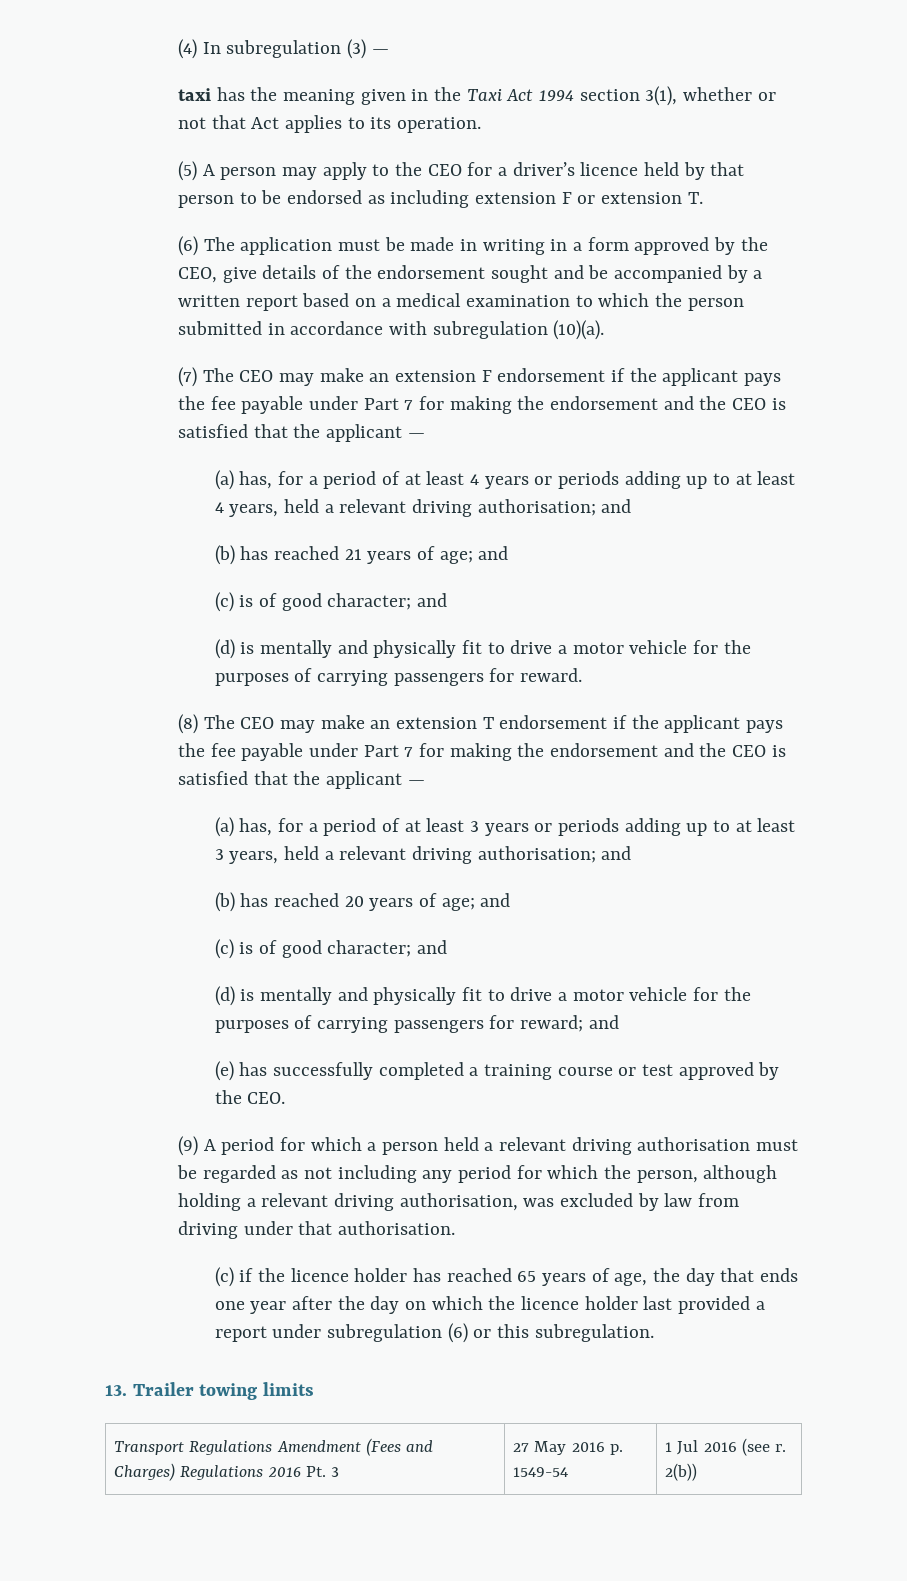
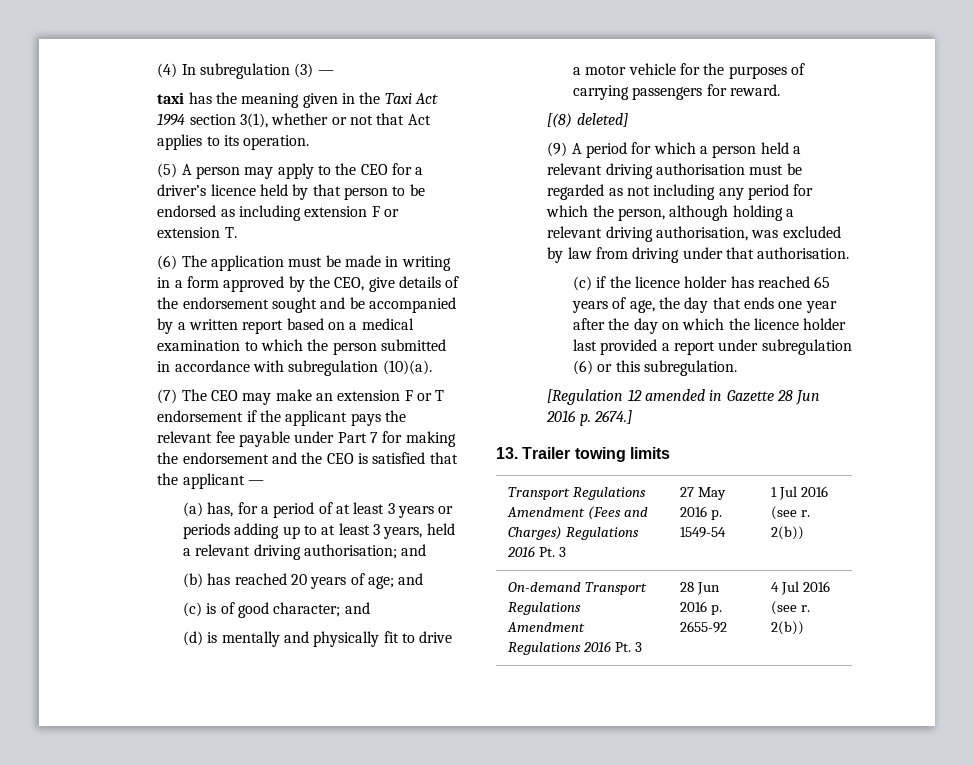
- (7) The CEO may make an extension F endorsement if the applicant pays the fee payable under Part 7 for making the endorsement and the CEO is satisfied that the applicant —
- (a) has, for a period of at least 4 years or periods adding up to at least 4 years, held a relevant driving authorisation; and
- (b) has reached 21 years of age; and
- (c) is of good character; and
- (d) is mentally and physically fit to drive a motor vehicle for the purposes of carrying passengers for reward.
- (8) The CEO may make an extension T endorsement if the applicant pays the fee payable under Part 7 for making the endorsement and the CEO is satisfied that the applicant —
+ (7) The CEO may make an extension F or T endorsement if the applicant pays the relevant fee payable under Part 7 for making the endorsement and the CEO is satisfied that the applicant —
- (d) is mentally and physically fit to drive a motor vehicle for the purposes of carrying passengers for reward; and
- (e) has successfully completed a training course or test approved by the CEO.
+ (d) is mentally and physically fit to drive a motor vehicle for the purposes of carrying passengers for reward.
+ [(8) deleted]
+ [Regulation 12 amended in Gazette 28 Jun 2016 p. 2674.]
+ On-demand Transport Regulations Amendment Regulations 2016 Pt. 3 | 28 Jun 2016 p. 2655-92 | 4 Jul 2016 (see r. 2(b))

